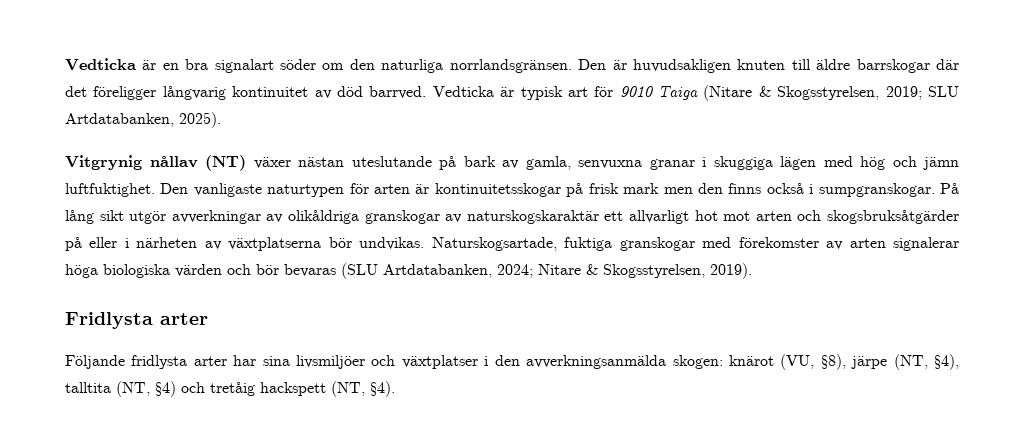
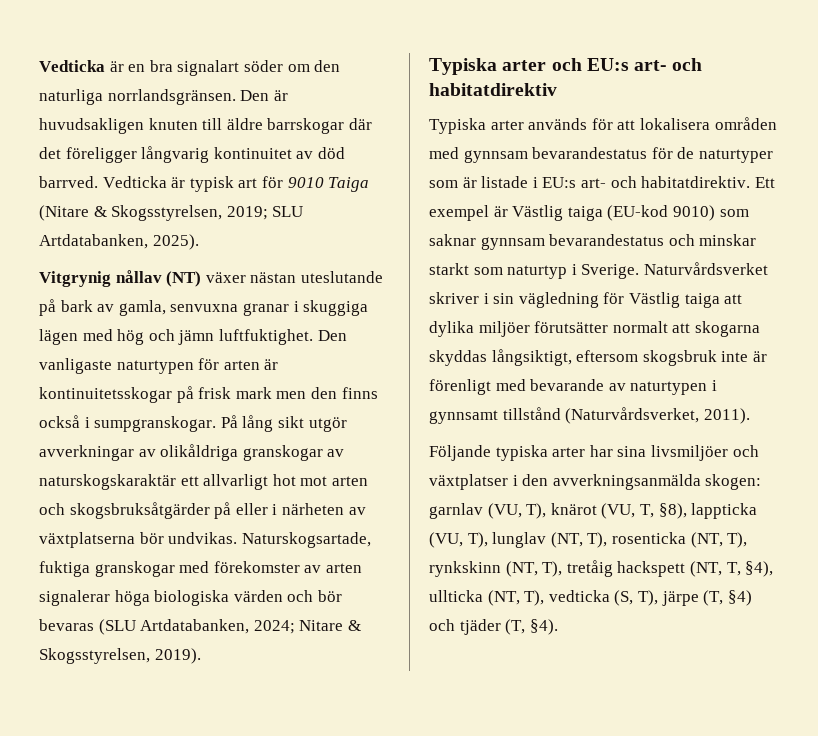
- Fridlysta arter
+ Typiska arter och EU:s art- och habitatdirektiv
+ Typiska arter används för att lokalisera områden med gynnsam bevarandestatus för de naturtyper som är listade i EU:s art- och habitatdirektiv. Ett exempel är Västlig taiga (EU-kod 9010) som saknar gynnsam bevarandestatus och minskar starkt som naturtyp i Sverige. Naturvårdsverket skriver i sin vägledning för Västlig taiga att dylika miljöer förutsätter normalt att skogarna skyddas långsiktigt, eftersom skogsbruk inte är förenligt med bevarande av naturtypen i gynnsamt tillstånd (Naturvårdsverket, 2011).
- Följande fridlysta arter har sina livsmiljöer och växtplatser i den avverkningsanmälda skogen: knärot (VU, §8), järpe (NT, §4), talltita (NT, §4) och tretåig hackspett (NT, §4).
+ Följande typiska arter har sina livsmiljöer och växtplatser i den avverkningsanmälda skogen: garnlav (VU, T), knärot (VU, T, §8), lappticka (VU, T), lunglav (NT, T), rosenticka (NT, T), rynkskinn (NT, T), tretåig hackspett (NT, T, §4), ullticka (NT, T), vedticka (S, T), järpe (T, §4) och tjäder (T, §4).

